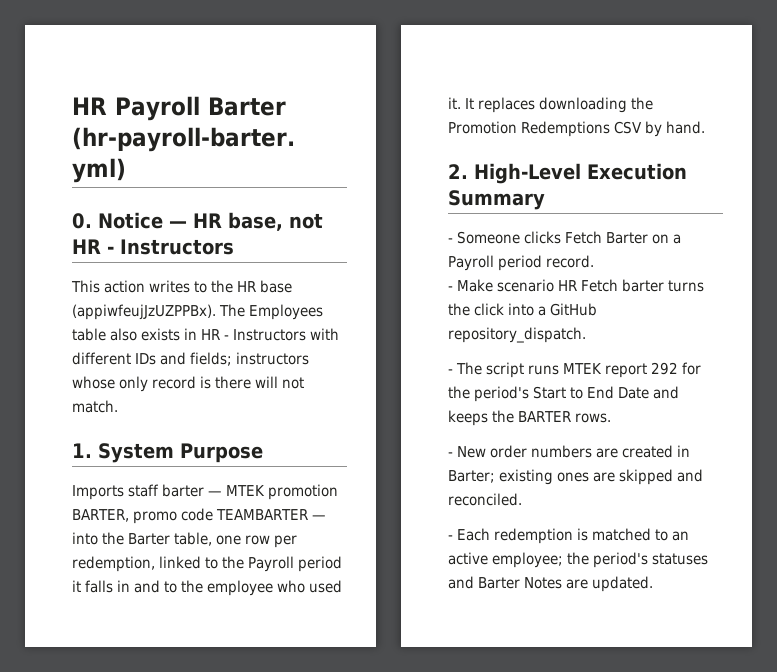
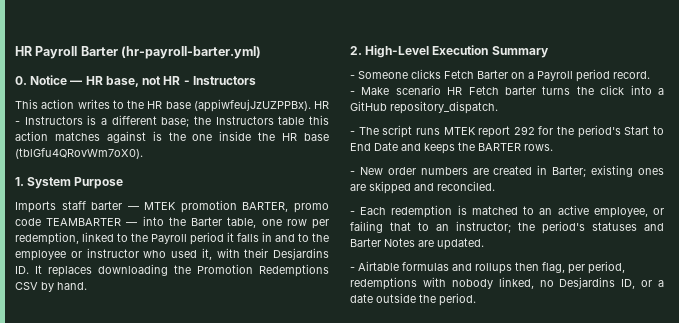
- The Employees table also exists in HR - Instructors with different IDs and fields; instructors whose only record is there will not match.
+ HR - Instructors is a different base; the Instructors table this action matches against is the one inside the HR base (tblGfu4QRovWm7oX0).
- Imports staff barter — MTEK promotion BARTER, promo code TEAMBARTER — into the Barter table, one row per redemption, linked to the Payroll period it falls in and to the employee who used it. It replaces downloading the Promotion Redemptions CSV by hand.
+ Imports staff barter — MTEK promotion BARTER, promo code TEAMBARTER — into the Barter table, one row per redemption, linked to the Payroll period it falls in and to the employee or instructor who used it, with their Desjardins ID. It replaces downloading the Promotion Redemptions CSV by hand.
- - Each redemption is matched to an active employee; the period's statuses and Barter Notes are updated.
+ - Each redemption is matched to an active employee, or failing that to an instructor; the period's statuses and Barter Notes are updated.
+ - Airtable formulas and rollups then flag, per period, redemptions with nobody linked, no Desjardins ID, or a date outside the period.

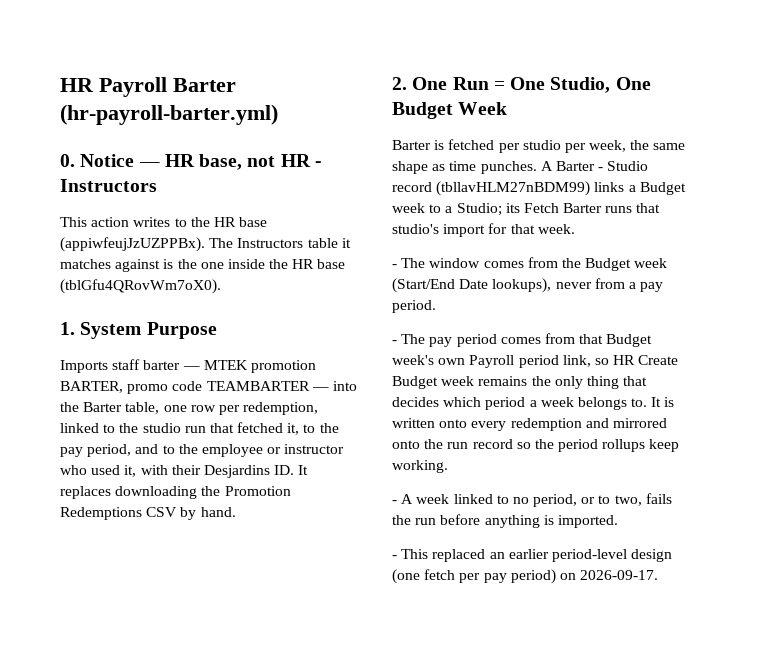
- HR - Instructors is a different base; the Instructors table this action matches against is the one inside the HR base (tblGfu4QRovWm7oX0).
+ The Instructors table it matches against is the one inside the HR base (tblGfu4QRovWm7oX0).
- Imports staff barter — MTEK promotion BARTER, promo code TEAMBARTER — into the Barter table, one row per redemption, linked to the Payroll period it falls in and to the employee or instructor who used it, with their Desjardins ID. It replaces downloading the Promotion Redemptions CSV by hand.
+ Imports staff barter — MTEK promotion BARTER, promo code TEAMBARTER — into the Barter table, one row per redemption, linked to the studio run that fetched it, to the pay period, and to the employee or instructor who used it, with their Desjardins ID. It replaces downloading the Promotion Redemptions CSV by hand.
- 2. High-Level Execution Summary
- - Someone clicks Fetch Barter on a Payroll period record.
- - Make scenario HR Fetch barter turns the click into a GitHub repository_dispatch.
- - The script runs MTEK report 292 for the period's Start to End Date and keeps the BARTER rows.
- - New order numbers are created in Barter; existing ones are skipped and reconciled.
- - Each redemption is matched to an active employee, or failing that to an instructor; the period's statuses and Barter Notes are updated.
- - Airtable formulas and rollups then flag, per period, redemptions with nobody linked, no Desjardins ID, or a date outside the period.
+ 2. One Run = One Studio, One Budget Week
+ Barter is fetched per studio per week, the same shape as time punches. A Barter - Studio record (tbllavHLM27nBDM99) links a Budget week to a Studio; its Fetch Barter runs that studio's import for that week.
+ - The window comes from the Budget week (Start/End Date lookups), never from a pay period.
+ - The pay period comes from that Budget week's own Payroll period link, so HR Create Budget week remains the only thing that decides which period a week belongs to. It is written onto every redemption and mirrored onto the run record so the period rollups keep working.
+ - A week linked to no period, or to two, fails the run before anything is imported.
+ - This replaced an earlier period-level design (one fetch per pay period) on 2026-09-17.

